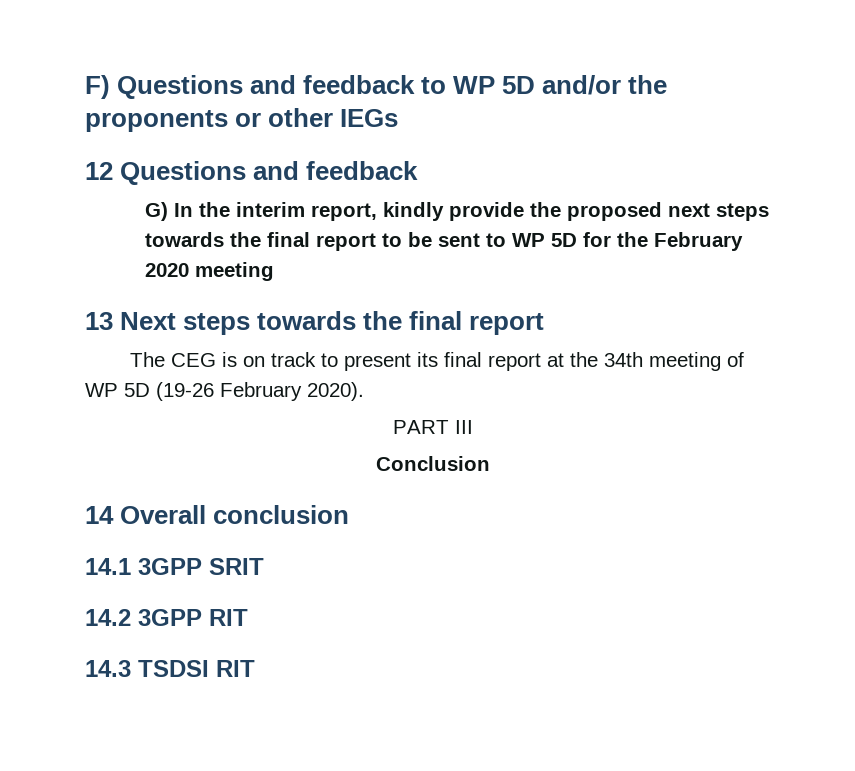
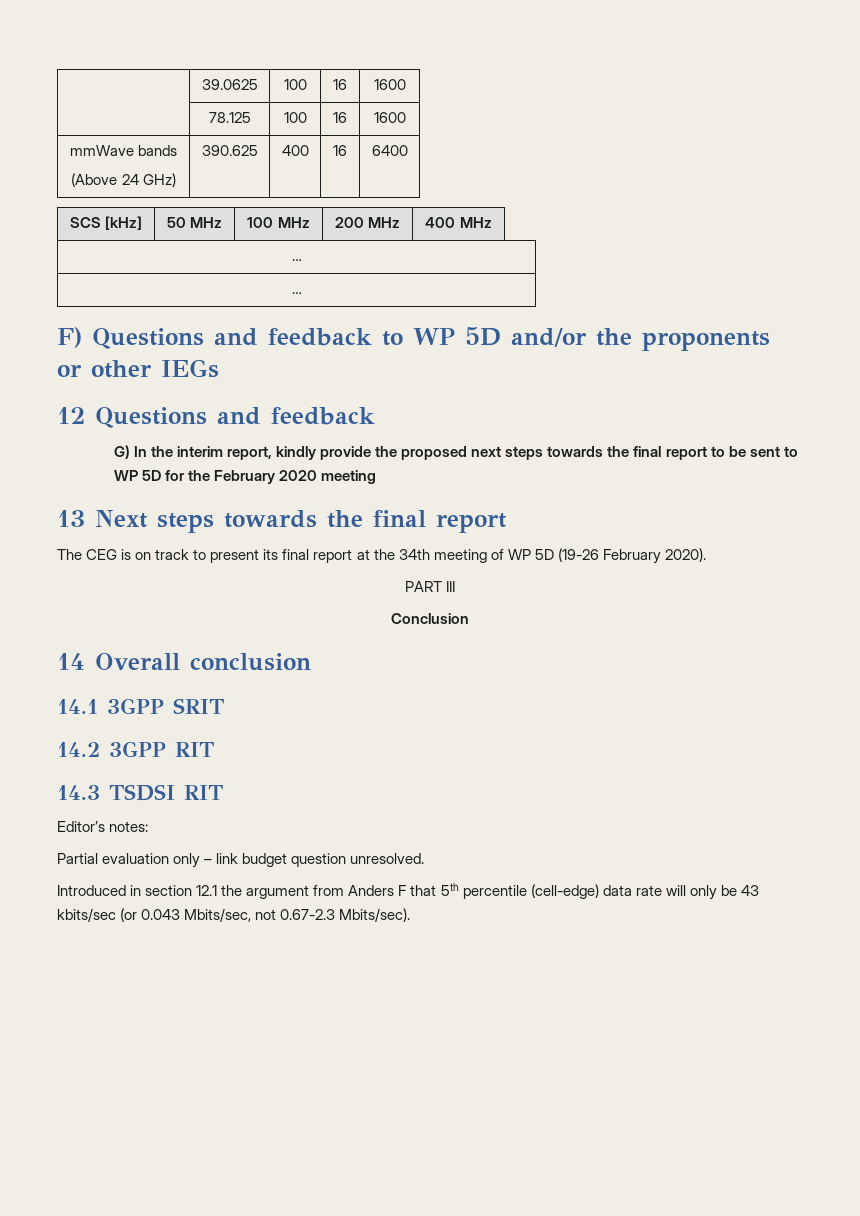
+ | 39.0625 | 100 | 16 | 1600
+ | 78.125 | 100 | 16 | 1600
+ mmWave bands
+ (Above 24 GHz) | 390.625 | 400 | 16 | 6400
+ SCS [kHz] | 50 MHz | 100 MHz | 200 MHz | 400 MHz
+ …
+ …
+ Editor’s notes:
+ Partial evaluation only – link budget question unresolved.
+ Introduced in section 12.1 the argument from Anders F that 5th percentile (cell-edge) data rate will only be 43 kbits/sec (or 0.043 Mbits/sec, not 0.67-2.3 Mbits/sec).

